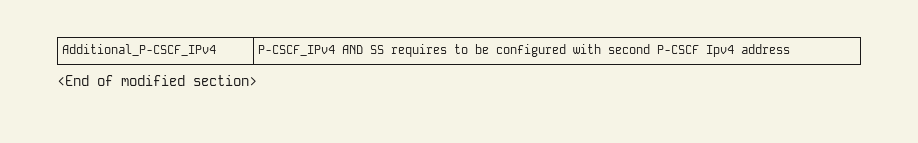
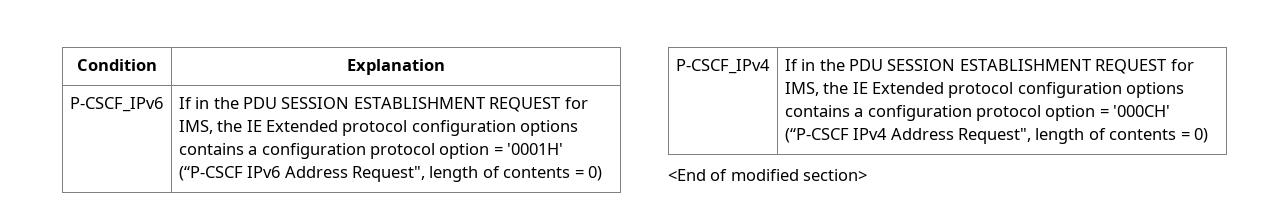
- Additional_P-CSCF_IPv4 | P-CSCF_IPv4 AND SS requires to be configured with second P-CSCF Ipv4 address
+ Condition | Explanation
+ P-CSCF_IPv6 | If in the PDU SESSION ESTABLISHMENT REQUEST for IMS, the IE Extended protocol configuration options contains a configuration protocol option = '0001H' (“P-CSCF IPv6 Address Request", length of contents = 0)
+ P-CSCF_IPv4 | If in the PDU SESSION ESTABLISHMENT REQUEST for IMS, the IE Extended protocol configuration options contains a configuration protocol option = '000CH' (“P-CSCF IPv4 Address Request", length of contents = 0)

